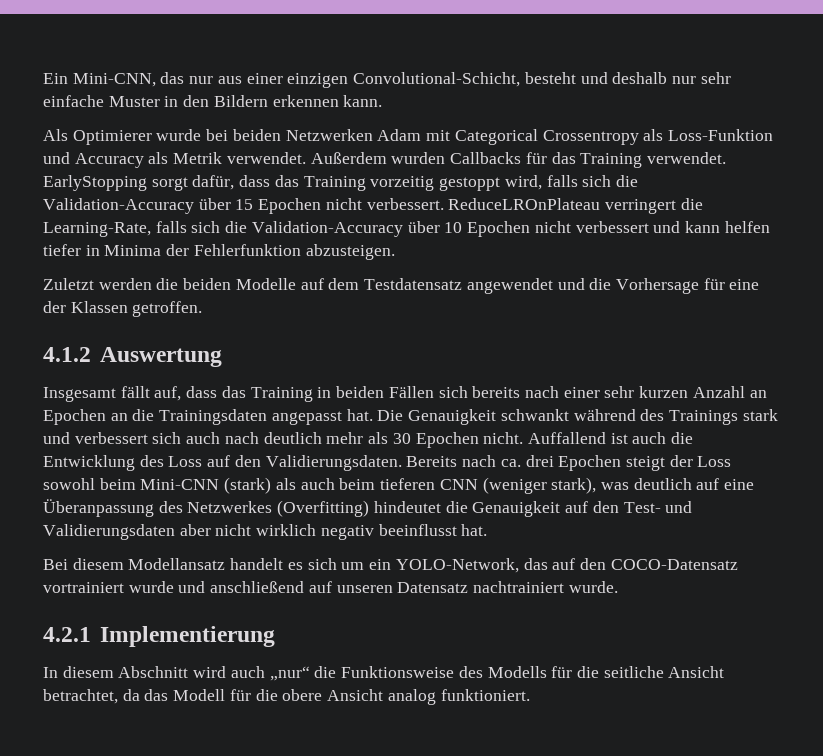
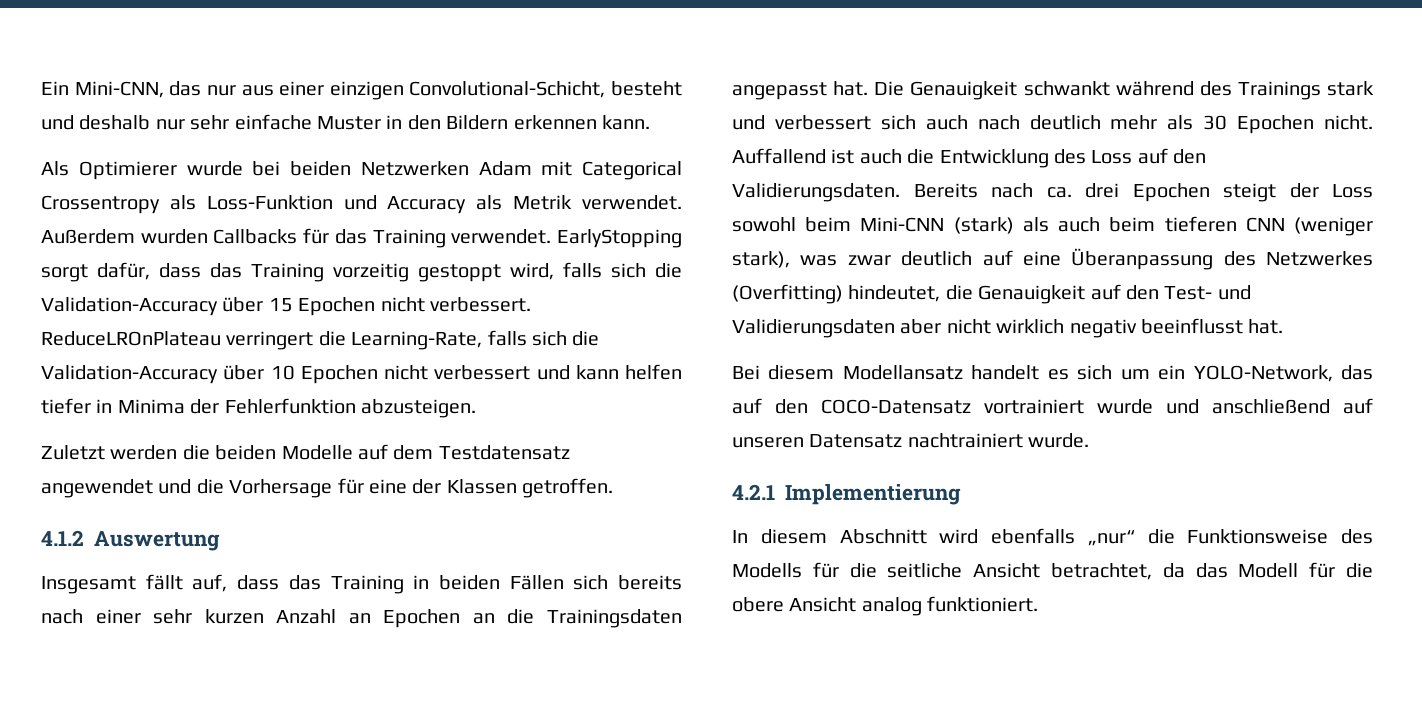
- Bereits nach ca. drei Epochen steigt der Loss sowohl beim Mini-CNN (stark) als auch beim tieferen CNN (weniger stark), was deutlich auf eine Überanpassung des Netzwerkes (Overfitting) hindeutet die Genauigkeit auf den Test- und Validierungsdaten aber nicht wirklich negativ beeinflusst hat.
+ Bereits nach ca. drei Epochen steigt der Loss sowohl beim Mini-CNN (stark) als auch beim tieferen CNN (weniger stark), was zwar deutlich auf eine Überanpassung des Netzwerkes (Overfitting) hindeutet, die Genauigkeit auf den Test- und Validierungsdaten aber nicht wirklich negativ beeinflusst hat.
- In diesem Abschnitt wird auch „nur“ die Funktionsweise des Modells für die seitliche Ansicht betrachtet, da das Modell für die obere Ansicht analog funktioniert.
+ In diesem Abschnitt wird ebenfalls „nur“ die Funktionsweise des Modells für die seitliche Ansicht betrachtet, da das Modell für die obere Ansicht analog funktioniert.

